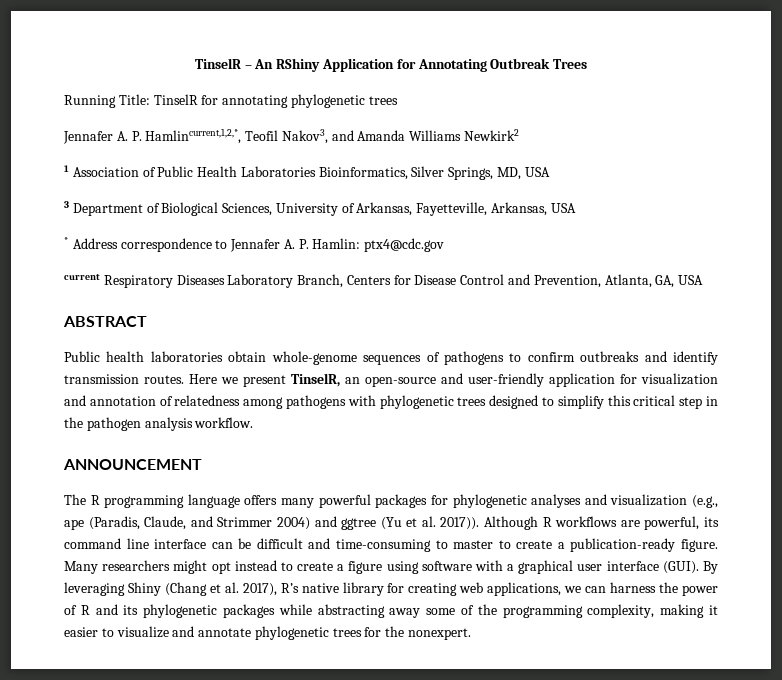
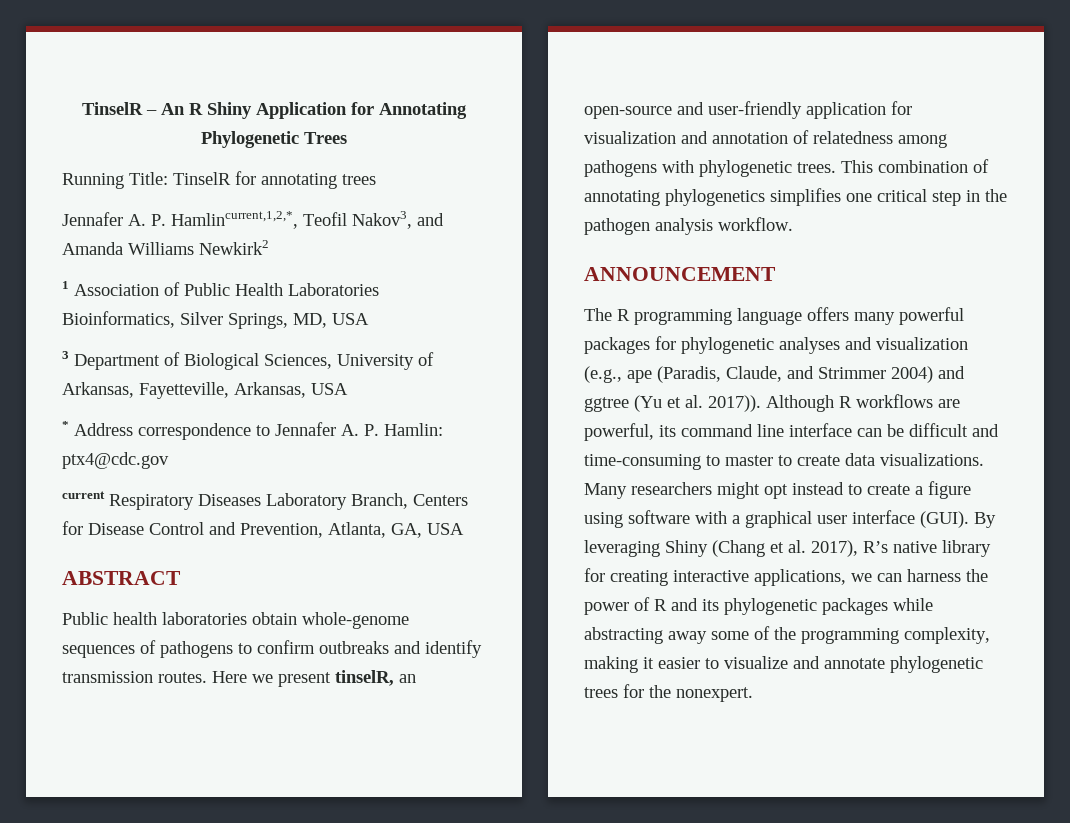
- TinselR – An RShiny Application for Annotating Outbreak Trees
+ TinselR – An R Shiny Application for Annotating Phylogenetic Trees
- Running Title: TinselR for annotating phylogenetic trees
+ Running Title: TinselR for annotating trees
- Here we present TinselR, an open-source and user-friendly application for visualization and annotation of relatedness among pathogens with phylogenetic trees designed to simplify this critical step in the pathogen analysis workflow.
+ Here we present tinselR, an open-source and user-friendly application for visualization and annotation of relatedness among pathogens with phylogenetic trees. This combination of annotating phylogenetics simplifies one critical step in the pathogen analysis workflow.
- Although R workflows are powerful, its command line interface can be difficult and time-consuming to master to create a publication-ready figure.
+ Although R workflows are powerful, its command line interface can be difficult and time-consuming to master to create data visualizations.
- By leveraging Shiny (Chang et al. 2017), R’s native library for creating web applications, we can harness the power of R and its phylogenetic packages while abstracting away some of the programming complexity, making it easier to visualize and annotate phylogenetic trees for the nonexpert.
+ By leveraging Shiny (Chang et al. 2017), R’s native library for creating interactive applications, we can harness the power of R and its phylogenetic packages while abstracting away some of the programming complexity, making it easier to visualize and annotate phylogenetic trees for the nonexpert.

